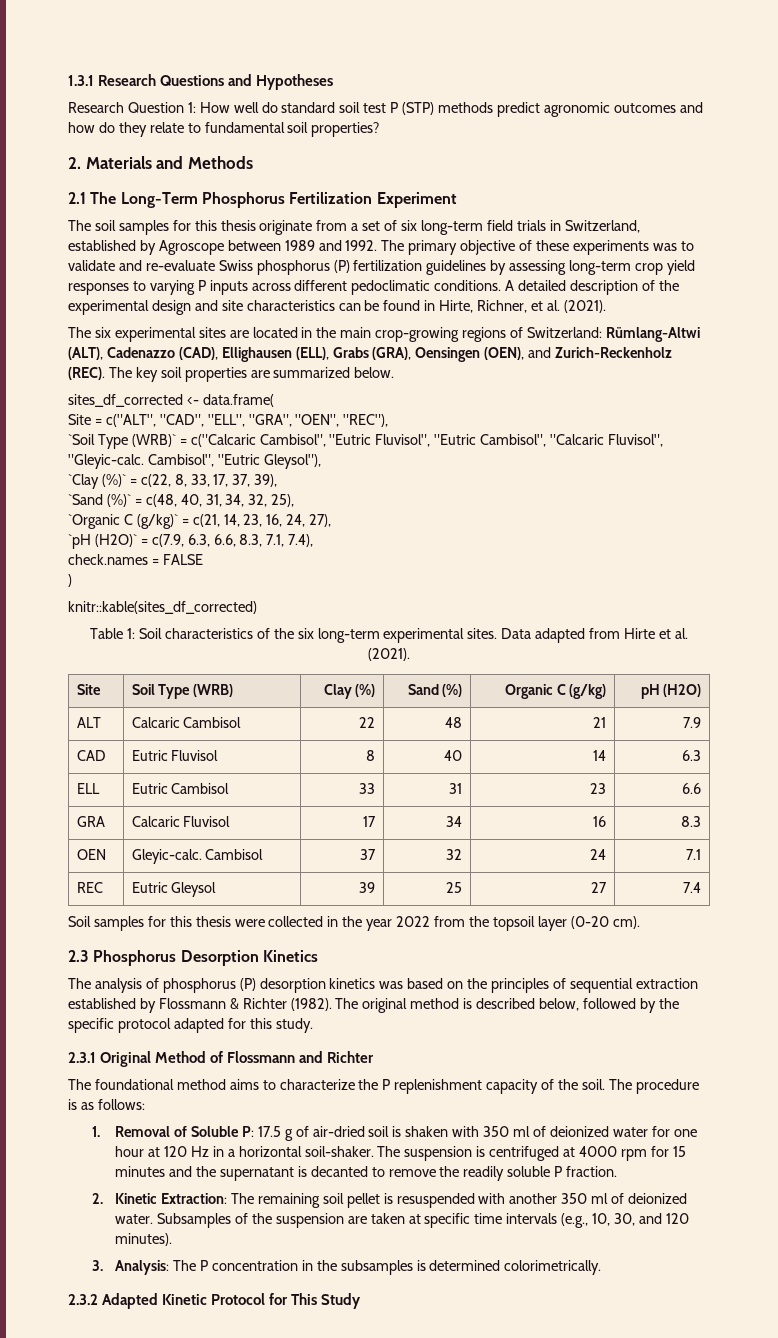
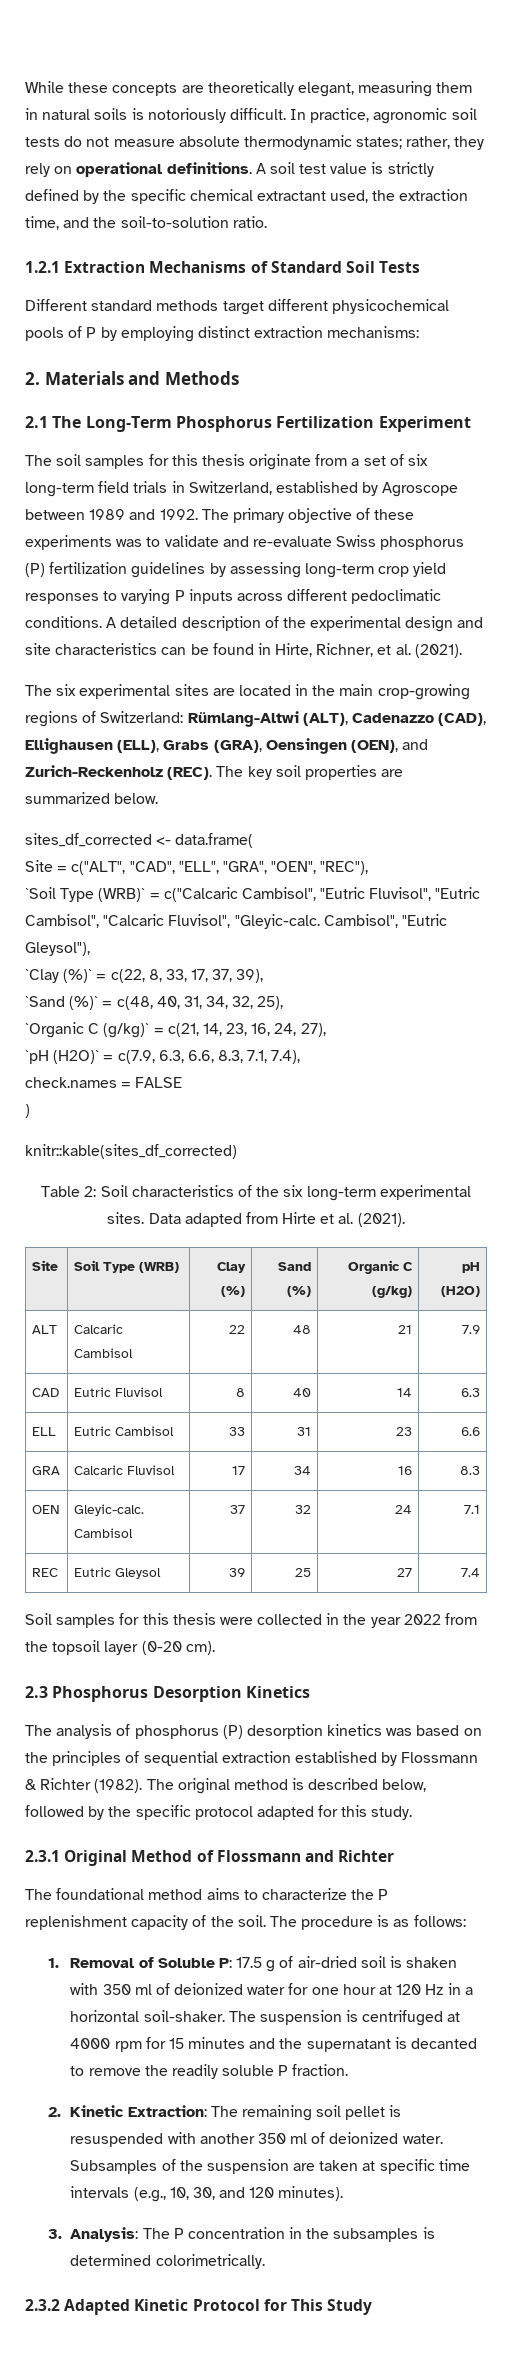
- 1.3.1 Research Questions and Hypotheses
- Research Question 1: How well do standard soil test P (STP) methods predict agronomic outcomes and how do they relate to fundamental soil properties?
+ While these concepts are theoretically elegant, measuring them in natural soils is notoriously difficult. In practice, agronomic soil tests do not measure absolute thermodynamic states; rather, they rely on operational definitions. A soil test value is strictly defined by the specific chemical extractant used, the extraction time, and the soil-to-solution ratio.
+ 1.2.1 Extraction Mechanisms of Standard Soil Tests
+ Different standard methods target different physicochemical pools of P by employing distinct extraction mechanisms:
- Table 1: Soil characteristics of the six long-term experimental sites.
+ Table 2: Soil characteristics of the six long-term experimental sites.

